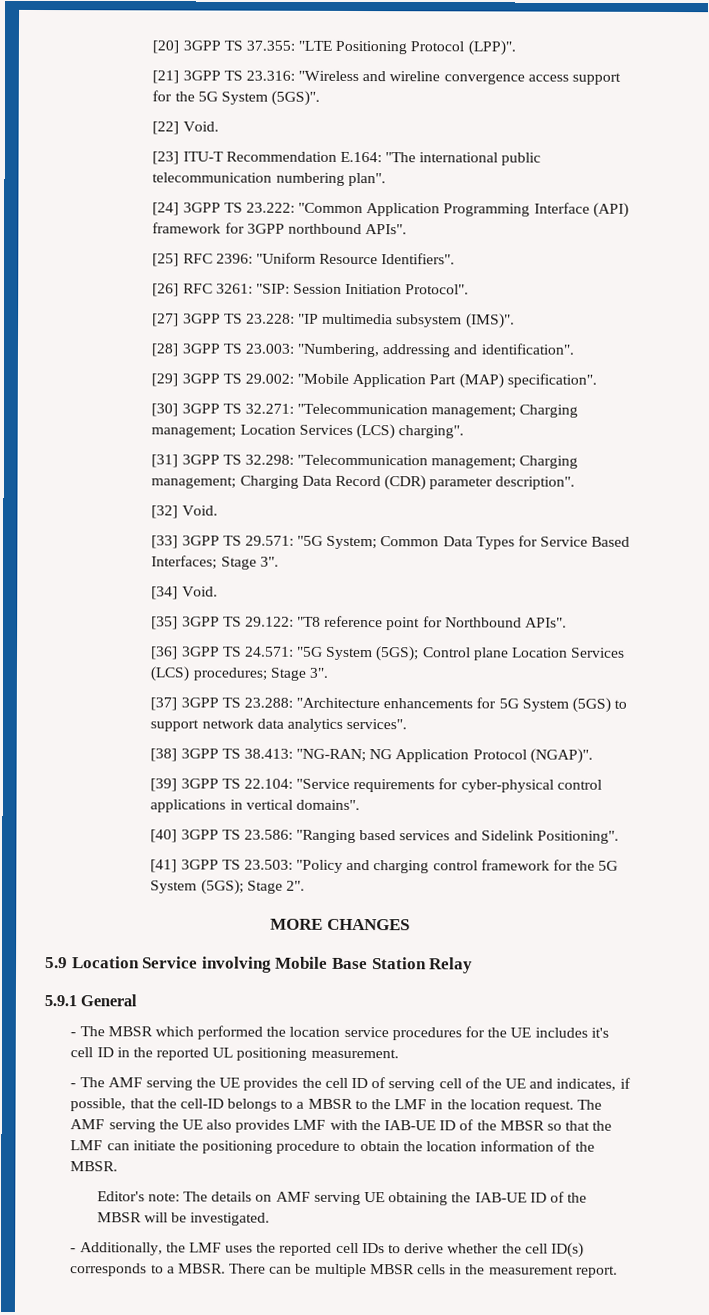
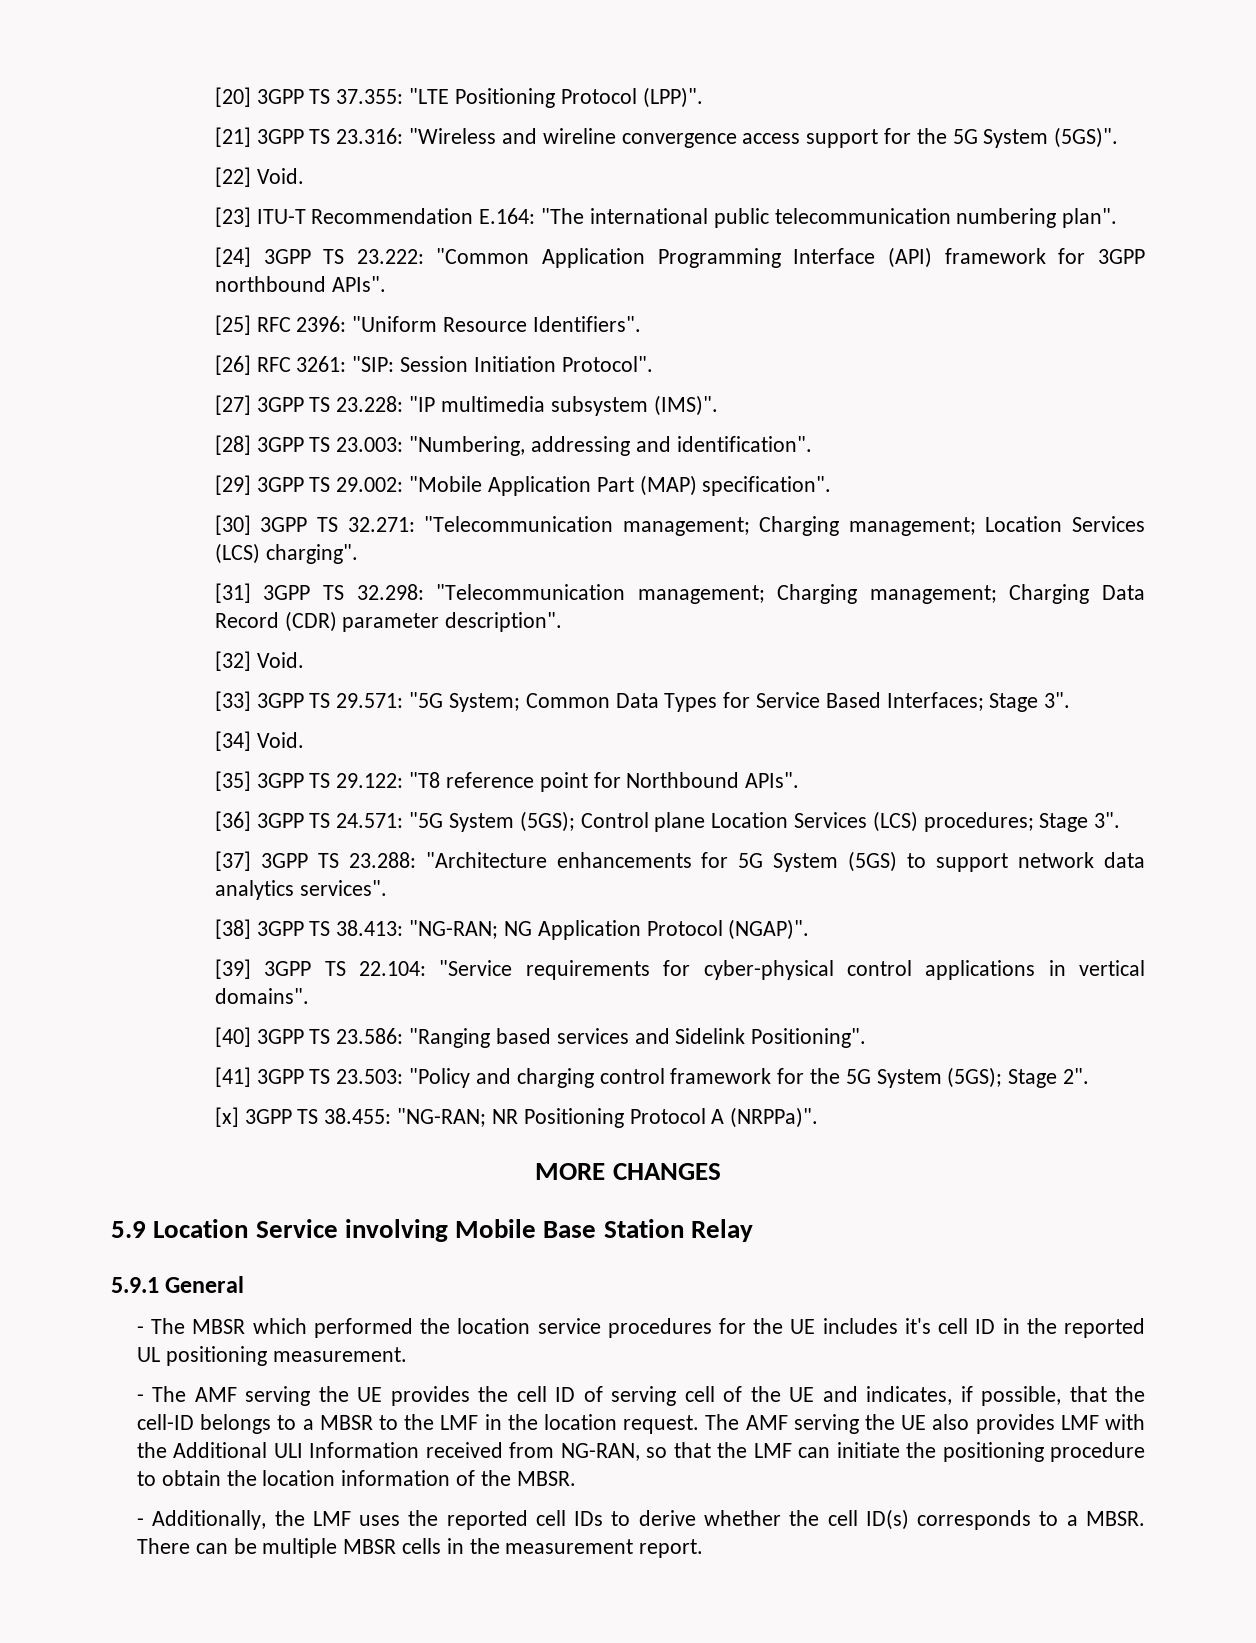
+ [x] 3GPP TS 38.455: "NG-RAN; NR Positioning Protocol A (NRPPa)".
- The AMF serving the UE also provides LMF with the IAB-UE ID of the MBSR so that the LMF can initiate the positioning procedure to obtain the location information of the MBSR.
+ The AMF serving the UE also provides LMF with the Additional ULI Information received from NG-RAN, so that the LMF can initiate the positioning procedure to obtain the location information of the MBSR.
- Editor's note: The details on AMF serving UE obtaining the IAB-UE ID of the MBSR will be investigated.

